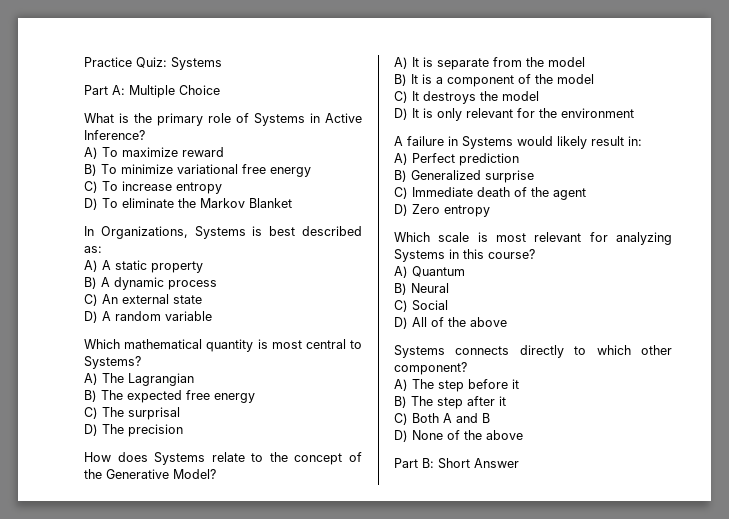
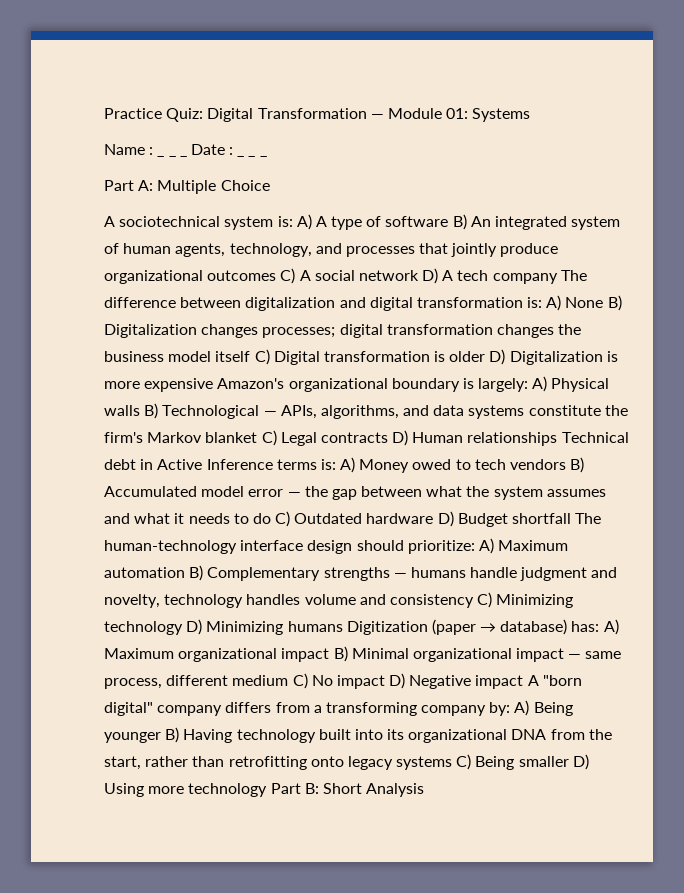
- Practice Quiz: Systems
+ Practice Quiz: Digital Transformation — Module 01: Systems
+ Name : _ _ _ Date : _ _ _
  Part A: Multiple Choice
- What is the primary role of Systems in Active Inference?
- A) To maximize reward
- B) To minimize variational free energy
- C) To increase entropy
- D) To eliminate the Markov Blanket
- In Organizations, Systems is best described as:
- A) A static property
- B) A dynamic process
- C) An external state
- D) A random variable
- Which mathematical quantity is most central to Systems?
- A) The Lagrangian
- B) The expected free energy
- C) The surprisal
- D) The precision
- How does Systems relate to the concept of the Generative Model?
- A) It is separate from the model
- B) It is a component of the model
- C) It destroys the model
- D) It is only relevant for the environment
- A failure in Systems would likely result in:
- A) Perfect prediction
- B) Generalized surprise
- C) Immediate death of the agent
- D) Zero entropy
- Which scale is most relevant for analyzing Systems in this course?
- A) Quantum
- B) Neural
- C) Social
- D) All of the above
- Systems connects directly to which other component?
- A) The step before it
- B) The step after it
- C) Both A and B
- D) None of the above
- Part B: Short Answer
+ A sociotechnical system is: A) A type of software B) An integrated system of human agents, technology, and processes that jointly produce organizational outcomes C) A social network D) A tech company The difference between digitalization and digital transformation is: A) None B) Digitalization changes processes; digital transformation changes the business model itself C) Digital transformation is older D) Digitalization is more expensive Amazon's organizational boundary is largely: A) Physical walls B) Technological — APIs, algorithms, and data systems constitute the firm's Markov blanket C) Legal contracts D) Human relationships Technical debt in Active Inference terms is: A) Money owed to tech vendors B) Accumulated model error — the gap between what the system assumes and what it needs to do C) Outdated hardware D) Budget shortfall The human-technology interface design should prioritize: A) Maximum automation B) Complementary strengths — humans handle judgment and novelty, technology handles volume and consistency C) Minimizing technology D) Minimizing humans Digitization (paper → database) has: A) Maximum organizational impact B) Minimal organizational impact — same process, different medium C) No impact D) Negative impact A "born digital" company differs from a transforming company by: A) Being younger B) Having technology built into its organizational DNA from the start, rather than retrofitting onto legacy systems C) Being smaller D) Using more technology Part B: Short Analysis

